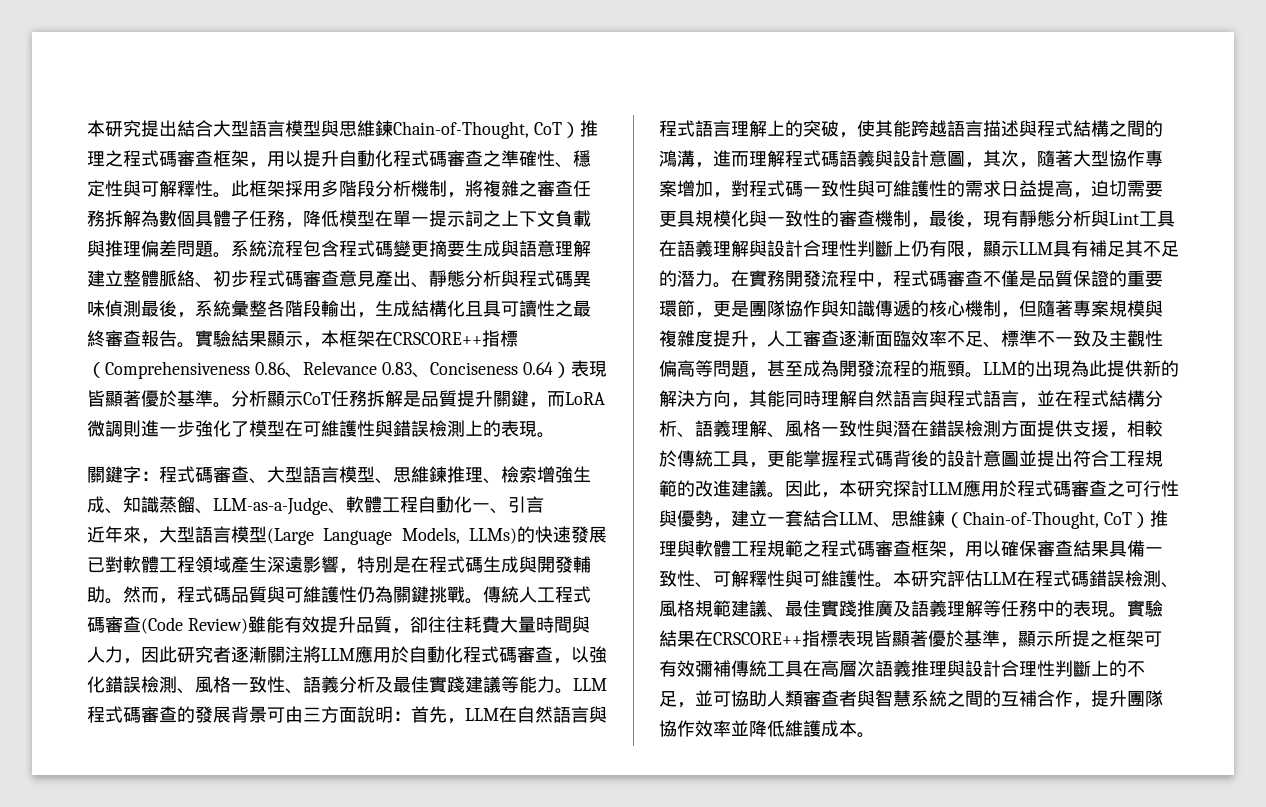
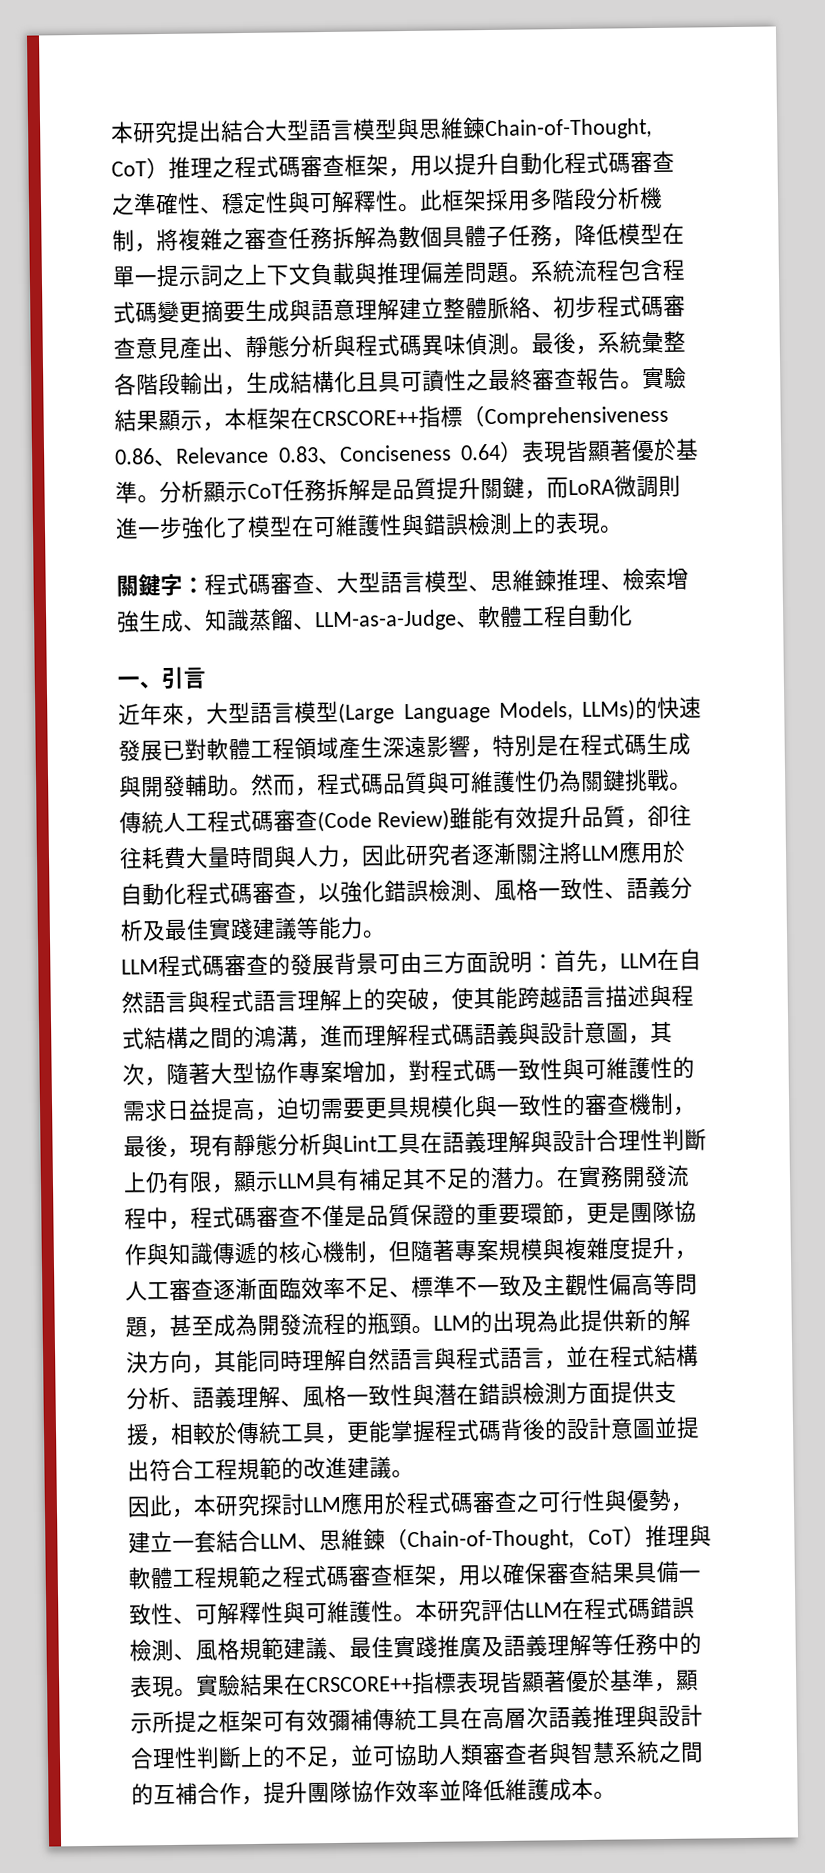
- 系統流程包含程式碼變更摘要生成與語意理解建立整體脈絡、初步程式碼審查意見產出、靜態分析與程式碼異味偵測最後，系統彙整各階段輸出，生成結構化且具可讀性之最終審查報告。
+ 系統流程包含程式碼變更摘要生成與語意理解建立整體脈絡、初步程式碼審查意見產出、靜態分析與程式碼異味偵測。最後，系統彙整各階段輸出，生成結構化且具可讀性之最終審查報告。
- 關鍵字：程式碼審查、大型語言模型、思維鍊推理、檢索增強生成、知識蒸餾、LLM-as-a-Judge、軟體工程自動化一、引言
+ 關鍵字：程式碼審查、大型語言模型、思維鍊推理、檢索增強生成、知識蒸餾、LLM-as-a-Judge、軟體工程自動化
+ 一、引言
- 傳統人工程式碼審查(Code Review)雖能有效提升品質，卻往往耗費大量時間與人力，因此研究者逐漸關注將LLM應用於自動化程式碼審查，以強化錯誤檢測、風格一致性、語義分析及最佳實踐建議等能力。LLM程式碼審查的發展背景可由三方面說明：
+ 傳統人工程式碼審查(Code Review)雖能有效提升品質，卻往往耗費大量時間與人力，因此研究者逐漸關注將LLM應用於自動化程式碼審查，以強化錯誤檢測、風格一致性、語義分析及最佳實踐建議等能力。
+ LLM程式碼審查的發展背景可由三方面說明：
- LLM的出現為此提供新的解決方向，其能同時理解自然語言與程式語言，並在程式結構分析、語義理解、風格一致性與潛在錯誤檢測方面提供支援，相較於傳統工具，更能掌握程式碼背後的設計意圖並提出符合工程規範的改進建議。因此，本研究探討LLM應用於程式碼審查之可行性與優勢，建立一套結合LLM、思維鍊（Chain-of-Thought, CoT）推理與軟體工程規範之程式碼審查框架，用以確保審查結果具備一致性、可解釋性與可維護性。
+ LLM的出現為此提供新的解決方向，其能同時理解自然語言與程式語言，並在程式結構分析、語義理解、風格一致性與潛在錯誤檢測方面提供支援，相較於傳統工具，更能掌握程式碼背後的設計意圖並提出符合工程規範的改進建議。
+ 因此，本研究探討LLM應用於程式碼審查之可行性與優勢，建立一套結合LLM、思維鍊（Chain-of-Thought, CoT）推理與軟體工程規範之程式碼審查框架，用以確保審查結果具備一致性、可解釋性與可維護性。

